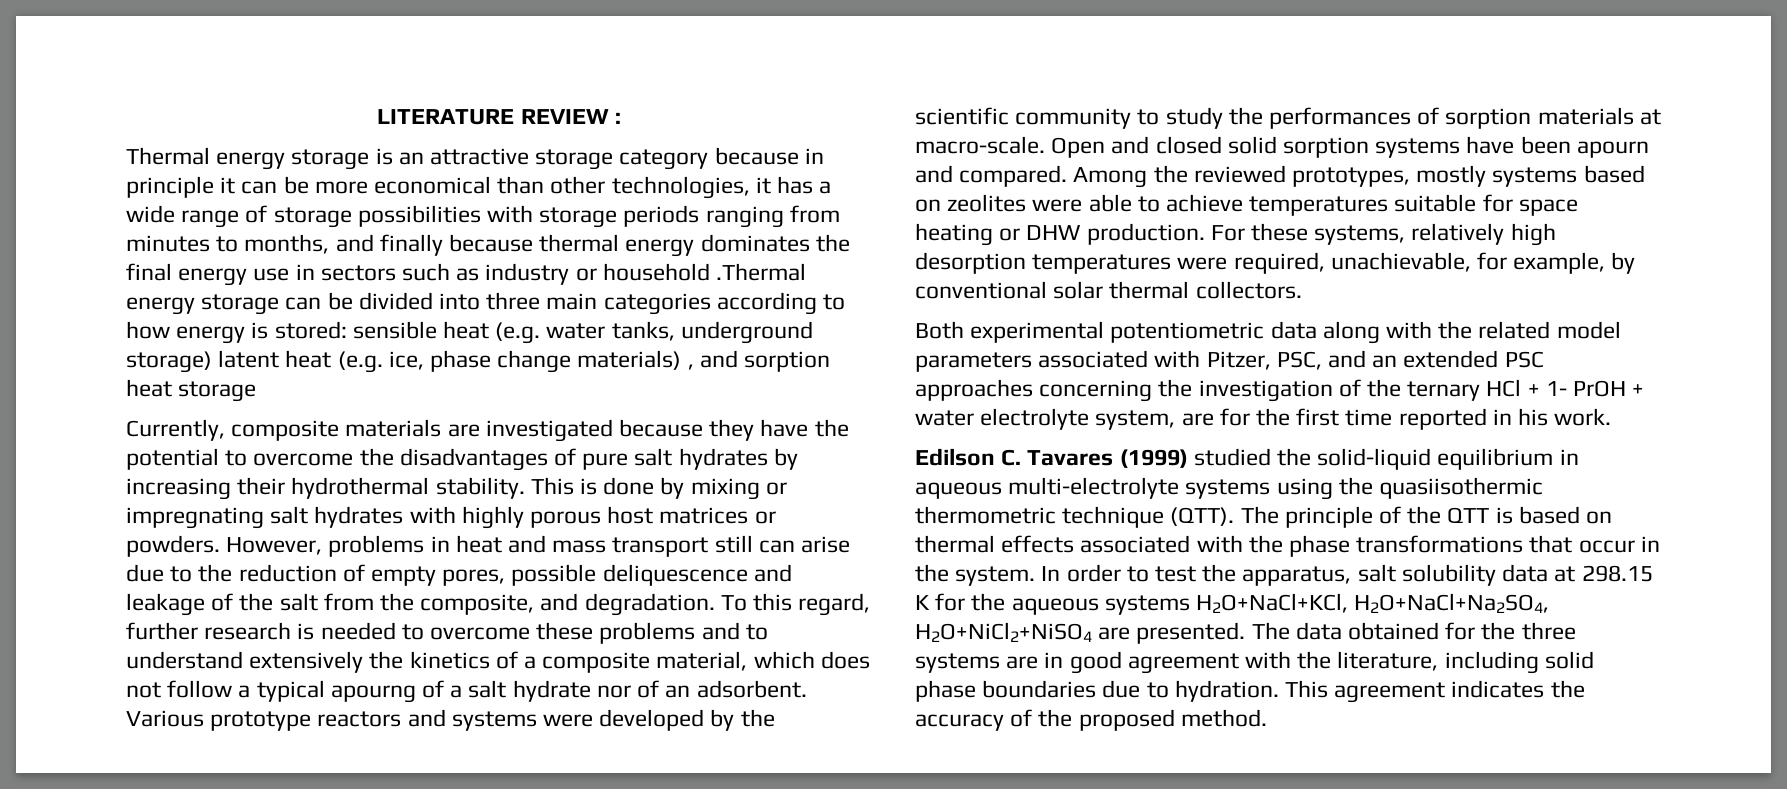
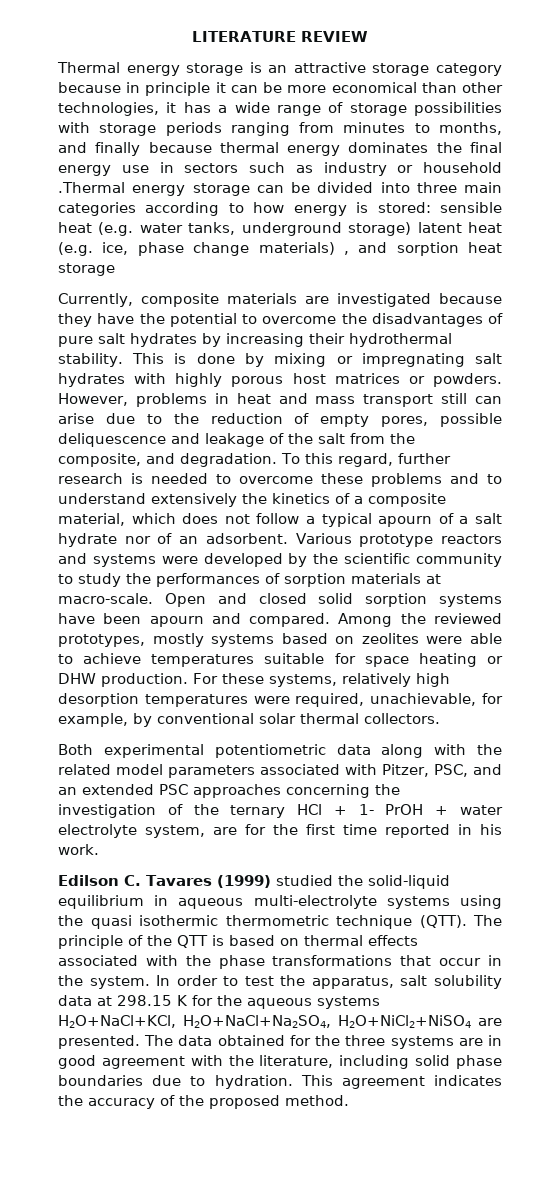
- LITERATURE REVIEW :
+ LITERATURE REVIEW
- To this regard, further research is needed to overcome these problems and to understand extensively the kinetics of a composite material, which does not follow a typical apourng of a salt hydrate nor of an adsorbent.
+ To this regard, further research is needed to overcome these problems and to understand extensively the kinetics of a composite material, which does not follow a typical apourn of a salt hydrate nor of an adsorbent.
- Edilson C. Tavares (1999) studied the solid-liquid equilibrium in aqueous multi-electrolyte systems using the quasiisothermic thermometric technique (QTT).
+ Edilson C. Tavares (1999) studied the solid-liquid equilibrium in aqueous multi-electrolyte systems using the quasi isothermic thermometric technique (QTT).

